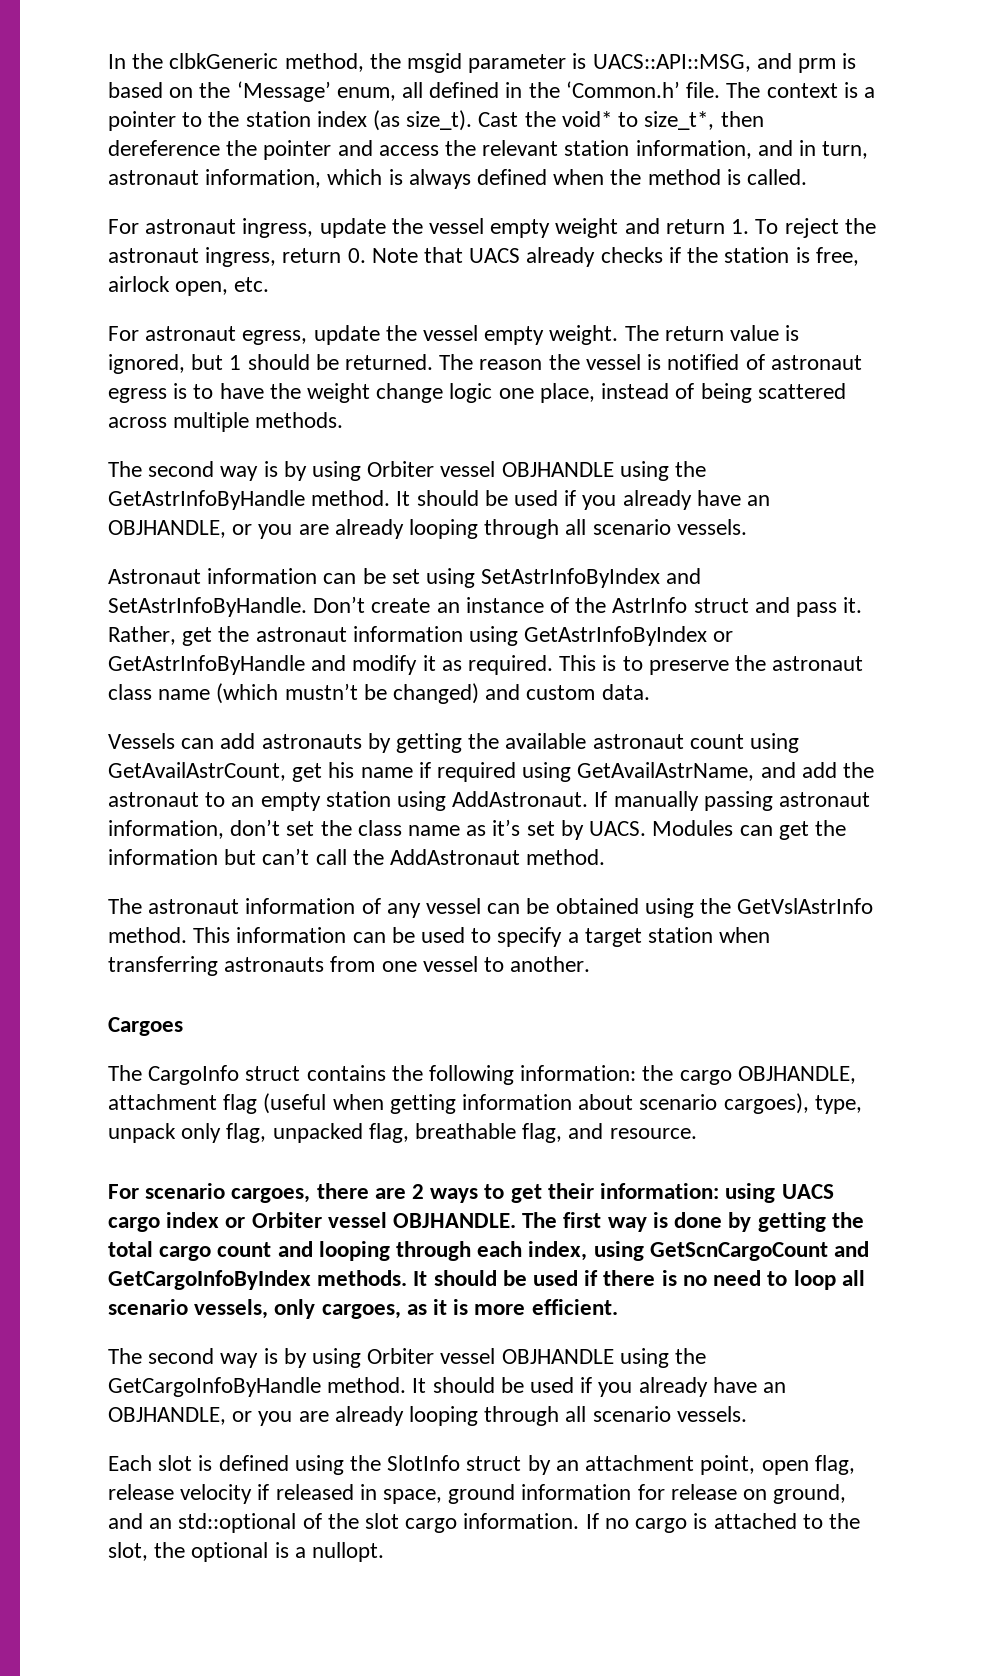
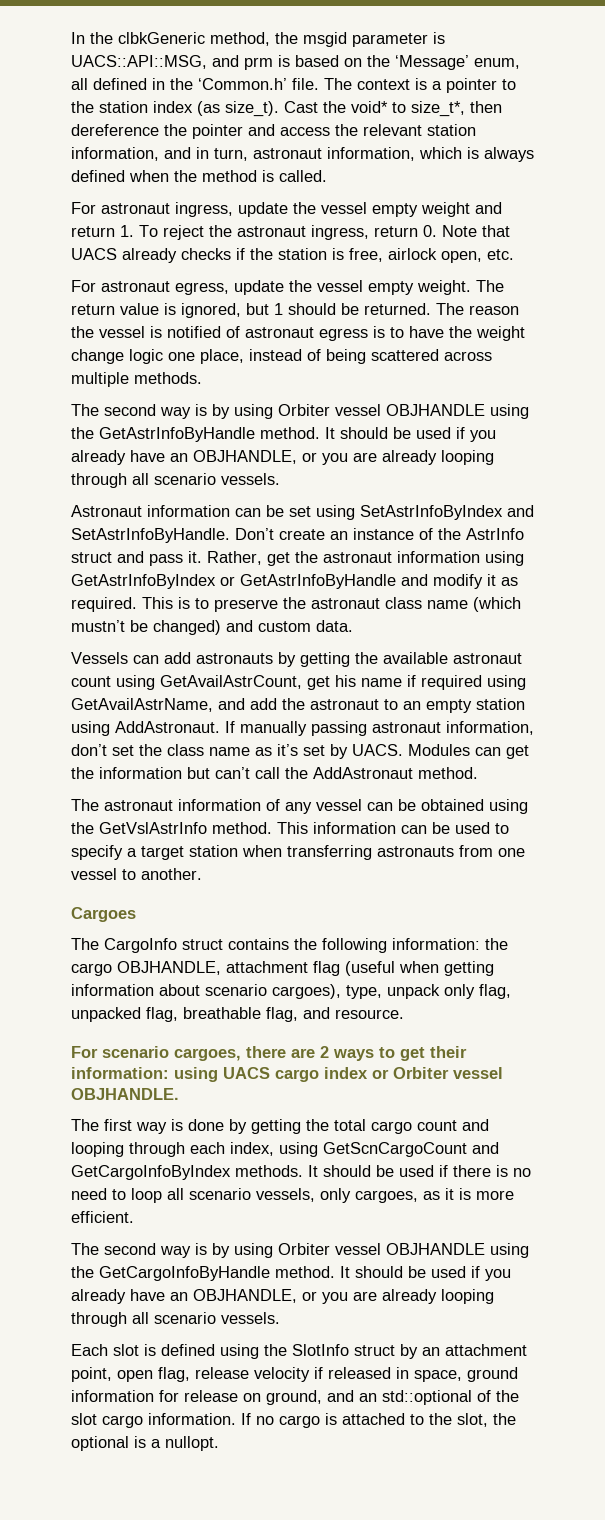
- For scenario cargoes, there are 2 ways to get their information: using UACS cargo index or Orbiter vessel OBJHANDLE. The first way is done by getting the total cargo count and looping through each index, using GetScnCargoCount and GetCargoInfoByIndex methods.
+ For scenario cargoes, there are 2 ways to get their information: using UACS cargo index or Orbiter vessel OBJHANDLE.
+ The first way is done by getting the total cargo count and looping through each index, using GetScnCargoCount and GetCargoInfoByIndex methods.

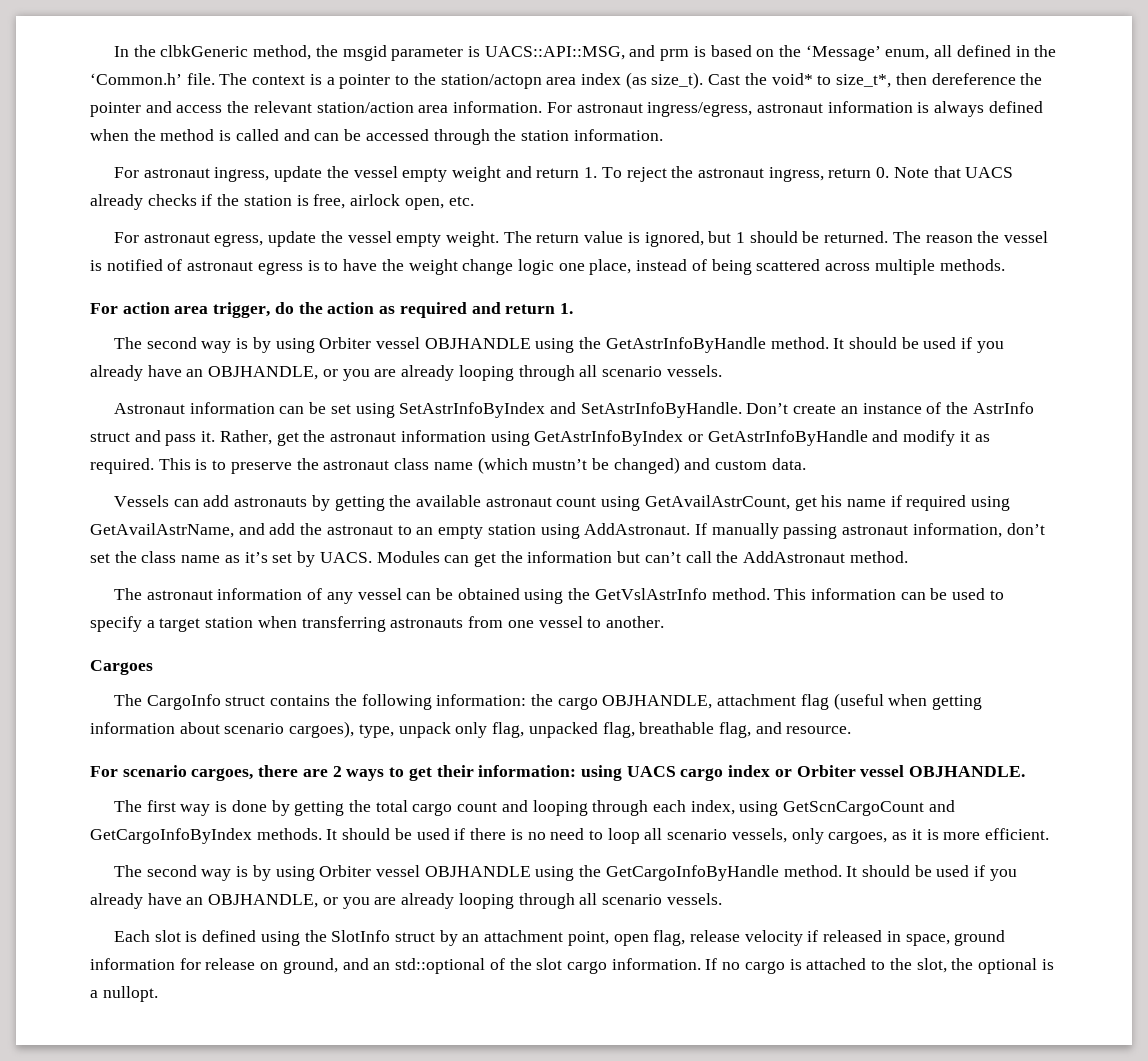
- The context is a pointer to the station index (as size_t).
+ The context is a pointer to the station/actopn area index (as size_t).
- Cast the void* to size_t*, then dereference the pointer and access the relevant station information, and in turn, astronaut information, which is always defined when the method is called.
+ Cast the void* to size_t*, then dereference the pointer and access the relevant station/action area information. For astronaut ingress/egress, astronaut information is always defined when the method is called and can be accessed through the station information.
+ For action area trigger, do the action as required and return 1.

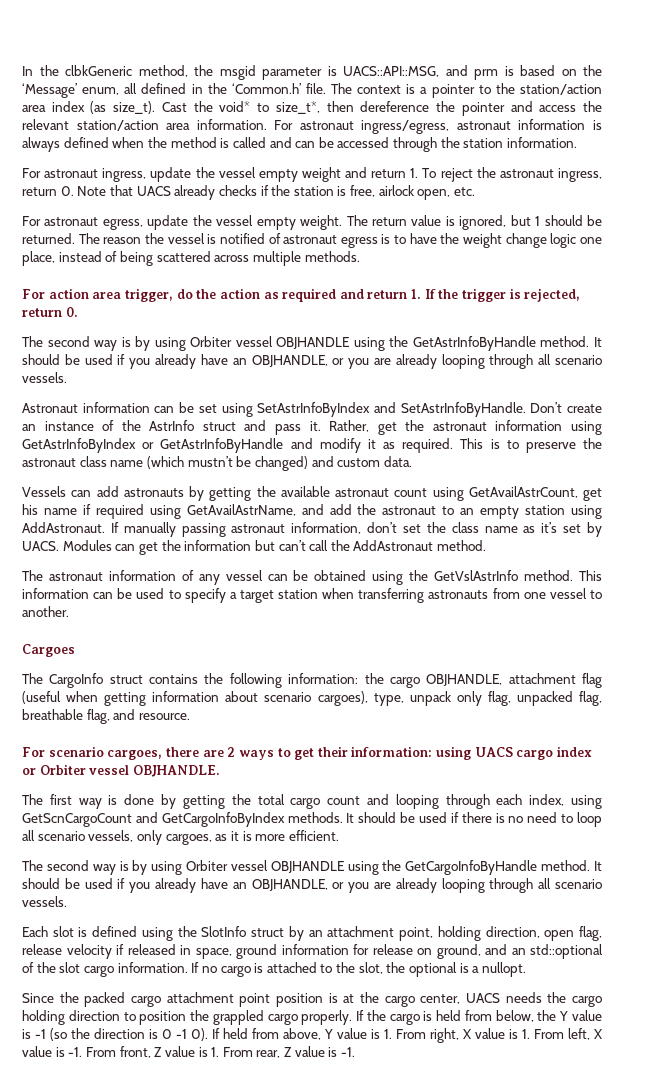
- The context is a pointer to the station/actopn area index (as size_t).
+ The context is a pointer to the station/action area index (as size_t).
- For action area trigger, do the action as required and return 1.
+ For action area trigger, do the action as required and return 1. If the trigger is rejected, return 0.
- Each slot is defined using the SlotInfo struct by an attachment point, open flag, release velocity if released in space, ground information for release on ground, and an std::optional of the slot cargo information.
+ Each slot is defined using the SlotInfo struct by an attachment point, holding direction, open flag, release velocity if released in space, ground information for release on ground, and an std::optional of the slot cargo information.
+ Since the packed cargo attachment point position is at the cargo center, UACS needs the cargo holding direction to position the grappled cargo properly. If the cargo is held from below, the Y value is -1 (so the direction is 0 -1 0). If held from above, Y value is 1. From right, X value is 1. From left, X value is -1. From front, Z value is 1. From rear, Z value is -1.

